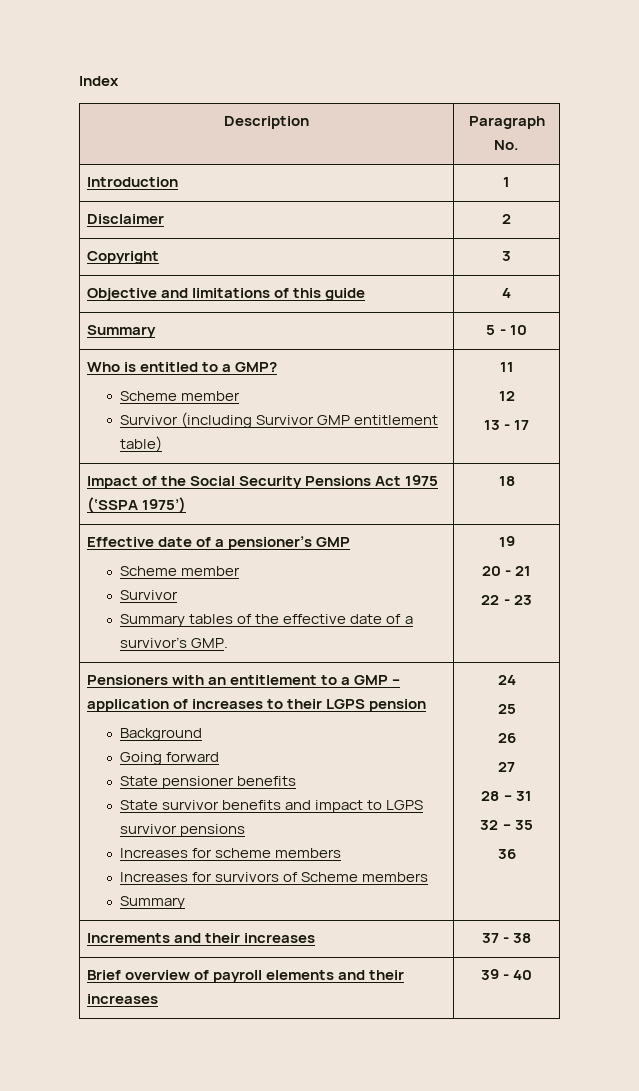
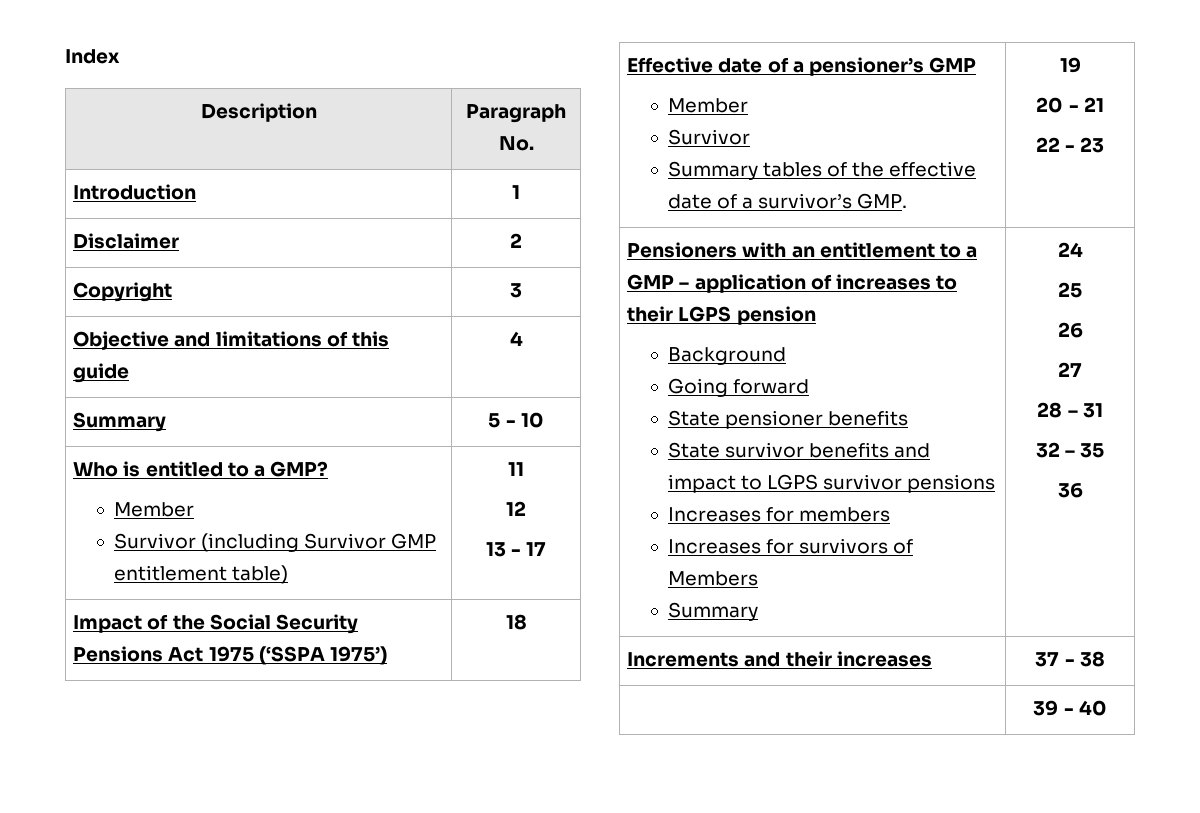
  Who is entitled to a GMP?
- Scheme member
+ Member
  Effective date of a pensioner’s GMP
- Scheme member
+ Member
- Increases for scheme members
+ Increases for members
- Increases for survivors of Scheme members
+ Increases for survivors of Members
- Brief overview of payroll elements and their increases | 39 - 40
+ | 39 - 40

